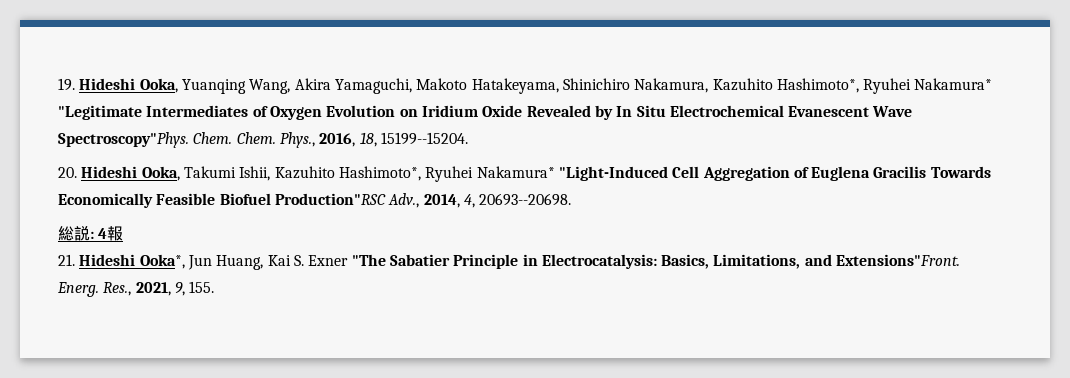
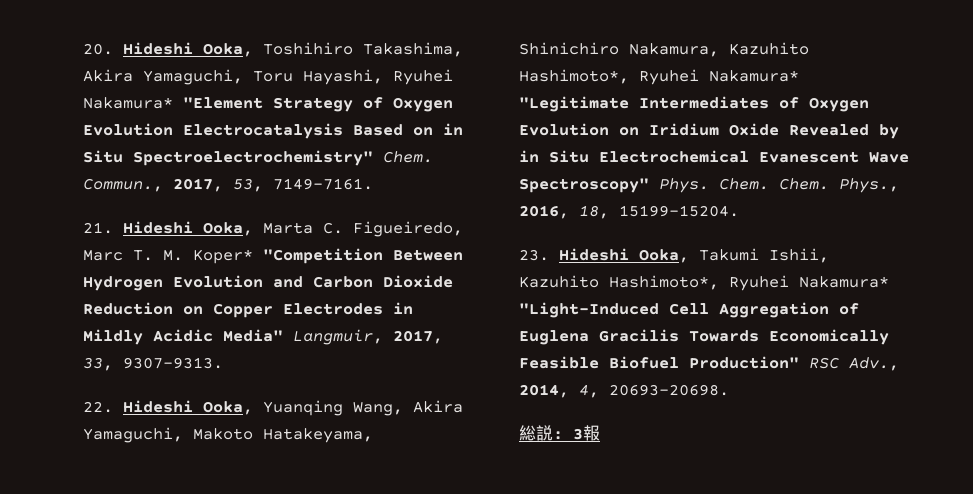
- 19. Hideshi Ooka, Yuanqing Wang, Akira Yamaguchi, Makoto Hatakeyama, Shinichiro Nakamura, Kazuhito Hashimoto*, Ryuhei Nakamura* "Legitimate Intermediates of Oxygen Evolution on Iridium Oxide Revealed by In Situ Electrochemical Evanescent Wave Spectroscopy"Phys.
+ 20. Hideshi Ooka, Toshihiro Takashima, Akira Yamaguchi, Toru Hayashi, Ryuhei Nakamura* "Element Strategy of Oxygen Evolution Electrocatalysis Based on in Situ Spectroelectrochemistry" Chem. Commun., 2017, 53, 7149-7161.
+ 21. Hideshi Ooka, Marta C. Figueiredo, Marc T. M. Koper* "Competition Between Hydrogen Evolution and Carbon Dioxide Reduction on Copper Electrodes in Mildly Acidic Media" Langmuir, 2017, 33, 9307-9313.
+ 22. Hideshi Ooka, Yuanqing Wang, Akira Yamaguchi, Makoto Hatakeyama, Shinichiro Nakamura, Kazuhito Hashimoto*, Ryuhei Nakamura* "Legitimate Intermediates of Oxygen Evolution on Iridium Oxide Revealed by in Situ Electrochemical Evanescent Wave Spectroscopy" Phys.
- Phys., 2016, 18, 15199--15204.
- 20. Hideshi Ooka, Takumi Ishii, Kazuhito Hashimoto*, Ryuhei Nakamura* "Light-Induced Cell Aggregation of Euglena Gracilis Towards Economically Feasible Biofuel Production"RSC Adv., 2014, 4, 20693--20698.
+ Phys., 2016, 18, 15199-15204.
+ 23. Hideshi Ooka, Takumi Ishii, Kazuhito Hashimoto*, Ryuhei Nakamura* "Light-Induced Cell Aggregation of Euglena Gracilis Towards Economically Feasible Biofuel Production" RSC Adv., 2014, 4, 20693-20698.
- 総説: 4報
+ 総説: 3報
- 21. Hideshi Ooka*, Jun Huang, Kai S. Exner "The Sabatier Principle in Electrocatalysis: Basics, Limitations, and Extensions"Front. Energ. Res., 2021, 9, 155.

